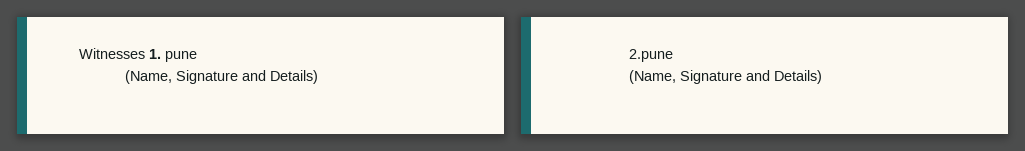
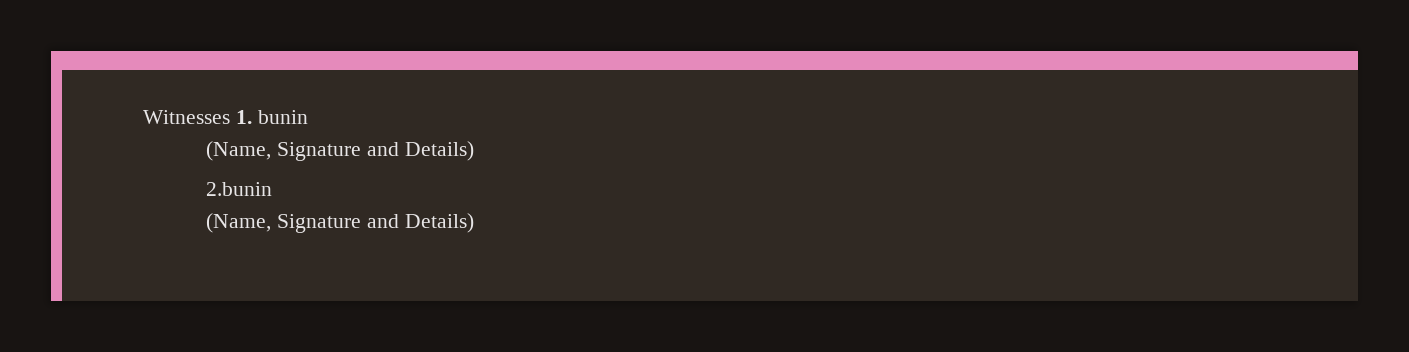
- Witnesses 1. pune
+ Witnesses 1. bunin
- 2.pune
+ 2.bunin

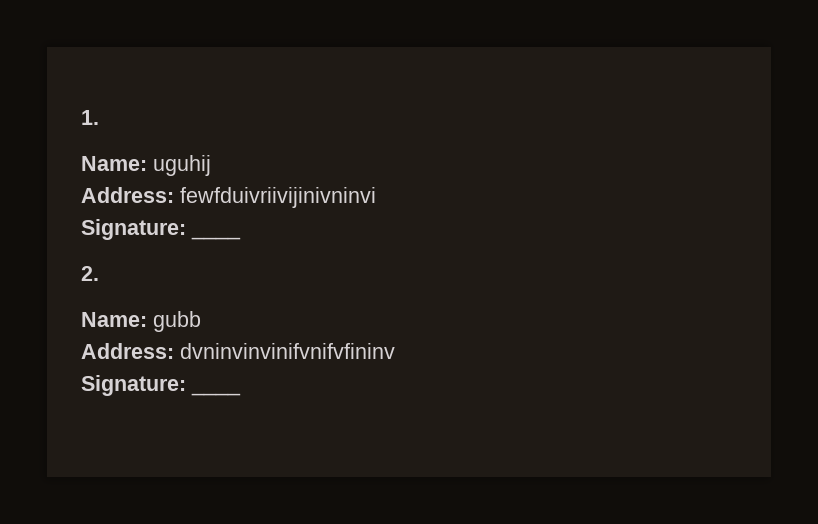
- Witnesses 1. bunin
- (Name, Signature and Details)
- 2.bunin
- (Name, Signature and Details)
+ 1.
+ Name: uguhij
+ Address: fewfduivriivijinivninvi
+ Signature: ____
+ 2.
+ Name: gubb
+ Address: dvninvinvinifvnifvfininv
+ Signature: ____

